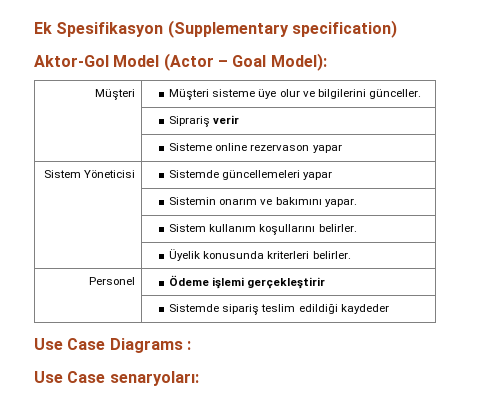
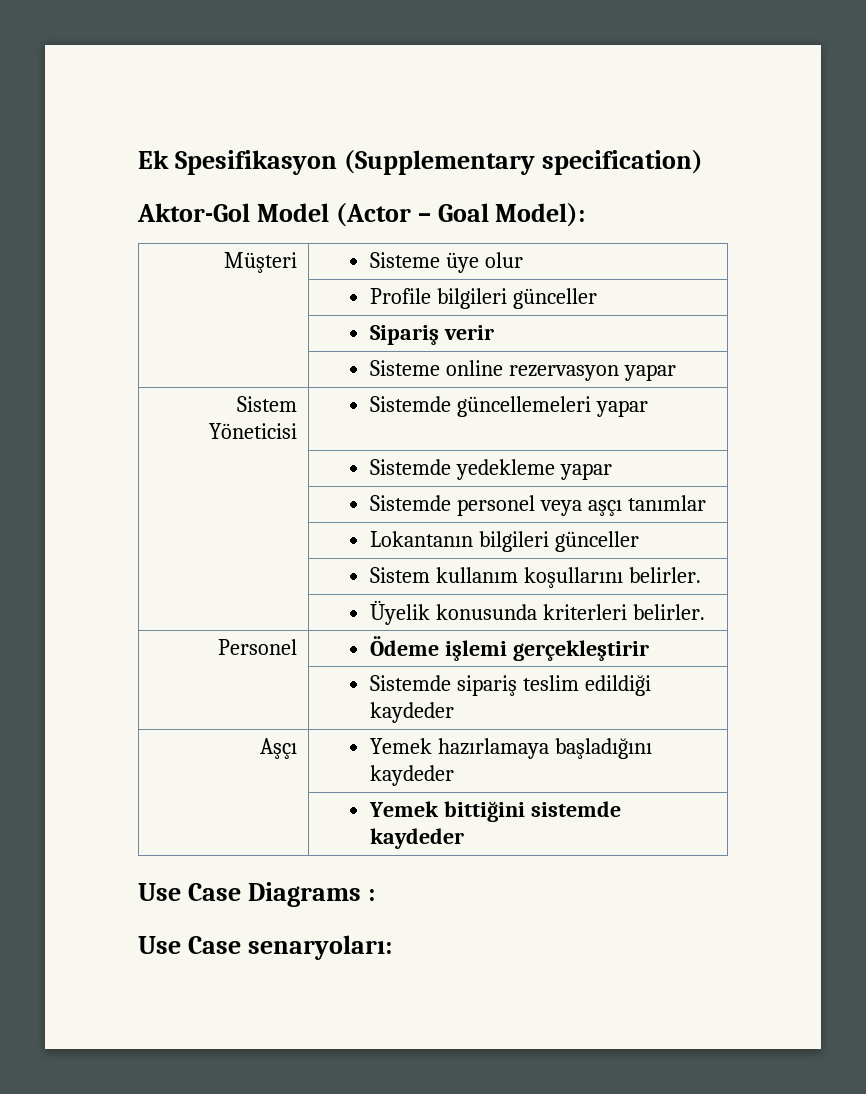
- Müşteri | Müşteri sisteme üye olur ve bilgilerini günceller.
- | Siprariş verir
+ Müşteri | Sisteme üye olur
+ | Profile bilgileri günceller
+ | Sipariş verir
- | Sisteme online rezervason yapar
+ | Sisteme online rezervasyon yapar
- | Sistemin onarım ve bakımını yapar.
+ | Sistemde yedekleme yapar
+ | Sistemde personel veya aşçı tanımlar
+ | Lokantanın bilgileri günceller
+ Aşçı | Yemek hazırlamaya başladığını kaydeder
+ | Yemek bittiğini sistemde kaydeder

